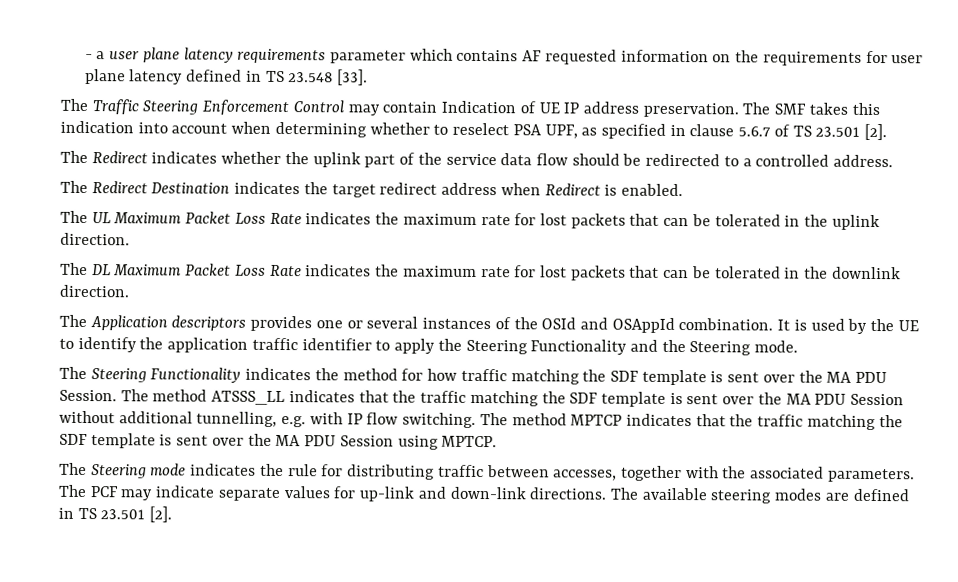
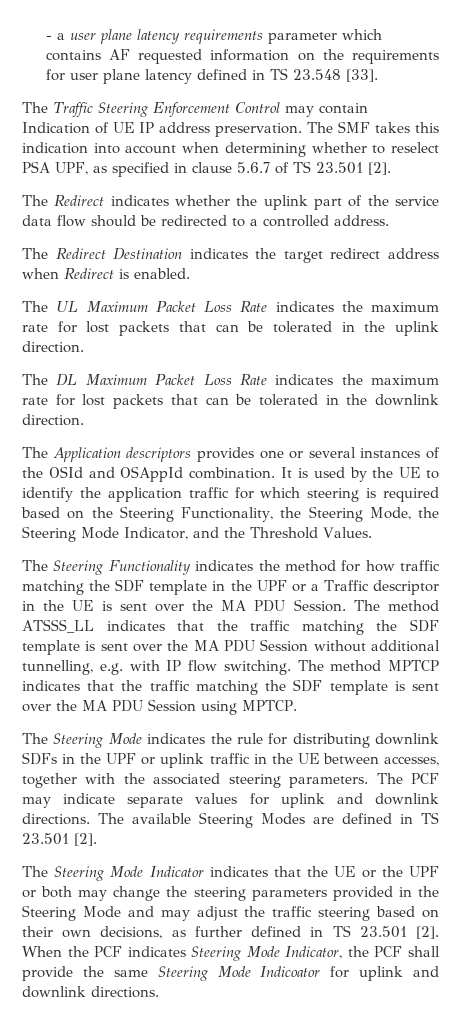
- It is used by the UE to identify the application traffic identifier to apply the Steering Functionality and the Steering mode.
+ It is used by the UE to identify the application traffic for which steering is required based on the Steering Functionality, the Steering Mode, the Steering Mode Indicator, and the Threshold Values.
- The Steering Functionality indicates the method for how traffic matching the SDF template is sent over the MA PDU Session.
+ The Steering Functionality indicates the method for how traffic matching the SDF template in the UPF or a Traffic descriptor in the UE is sent over the MA PDU Session.
- The Steering mode indicates the rule for distributing traffic between accesses, together with the associated parameters.
+ The Steering Mode indicates the rule for distributing downlink SDFs in the UPF or uplink traffic in the UE between accesses, together with the associated steering parameters.
- The PCF may indicate separate values for up-link and down-link directions.
+ The PCF may indicate separate values for uplink and downlink directions.
- The available steering modes are defined in TS 23.501 [2].
+ The available Steering Modes are defined in TS 23.501 [2].
+ The Steering Mode Indicator indicates that the UE or the UPF or both may change the steering parameters provided in the Steering Mode and may adjust the traffic steering based on their own decisions, as further defined in TS 23.501 [2]. When the PCF indicates Steering Mode Indicator, the PCF shall provide the same Steering Mode Indicoator for uplink and downlink directions.

